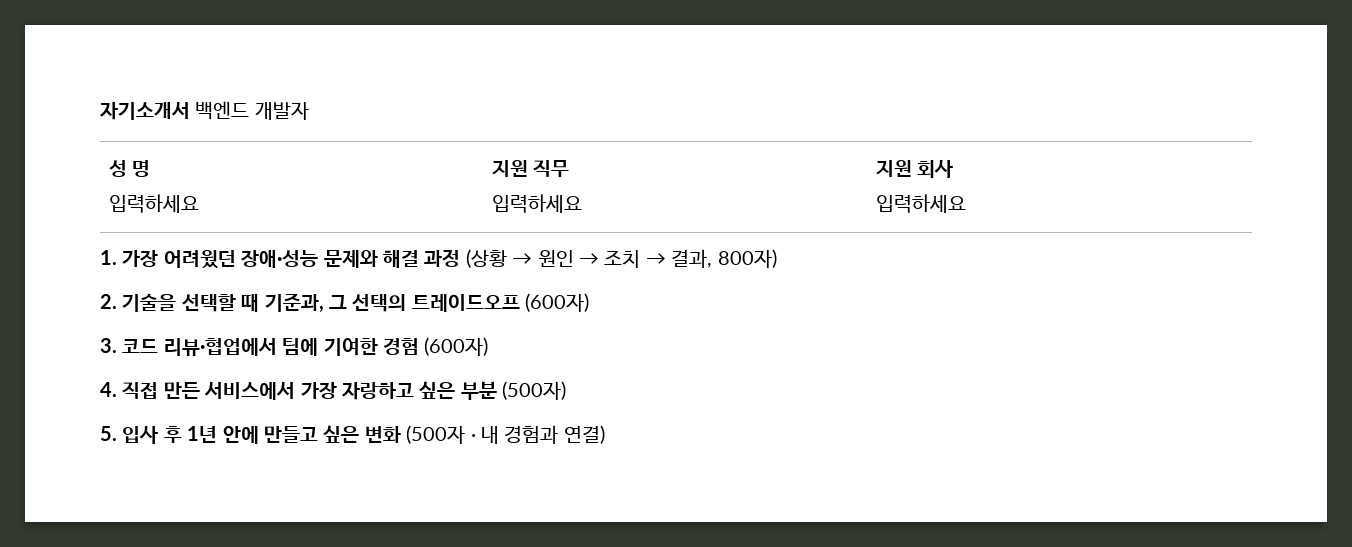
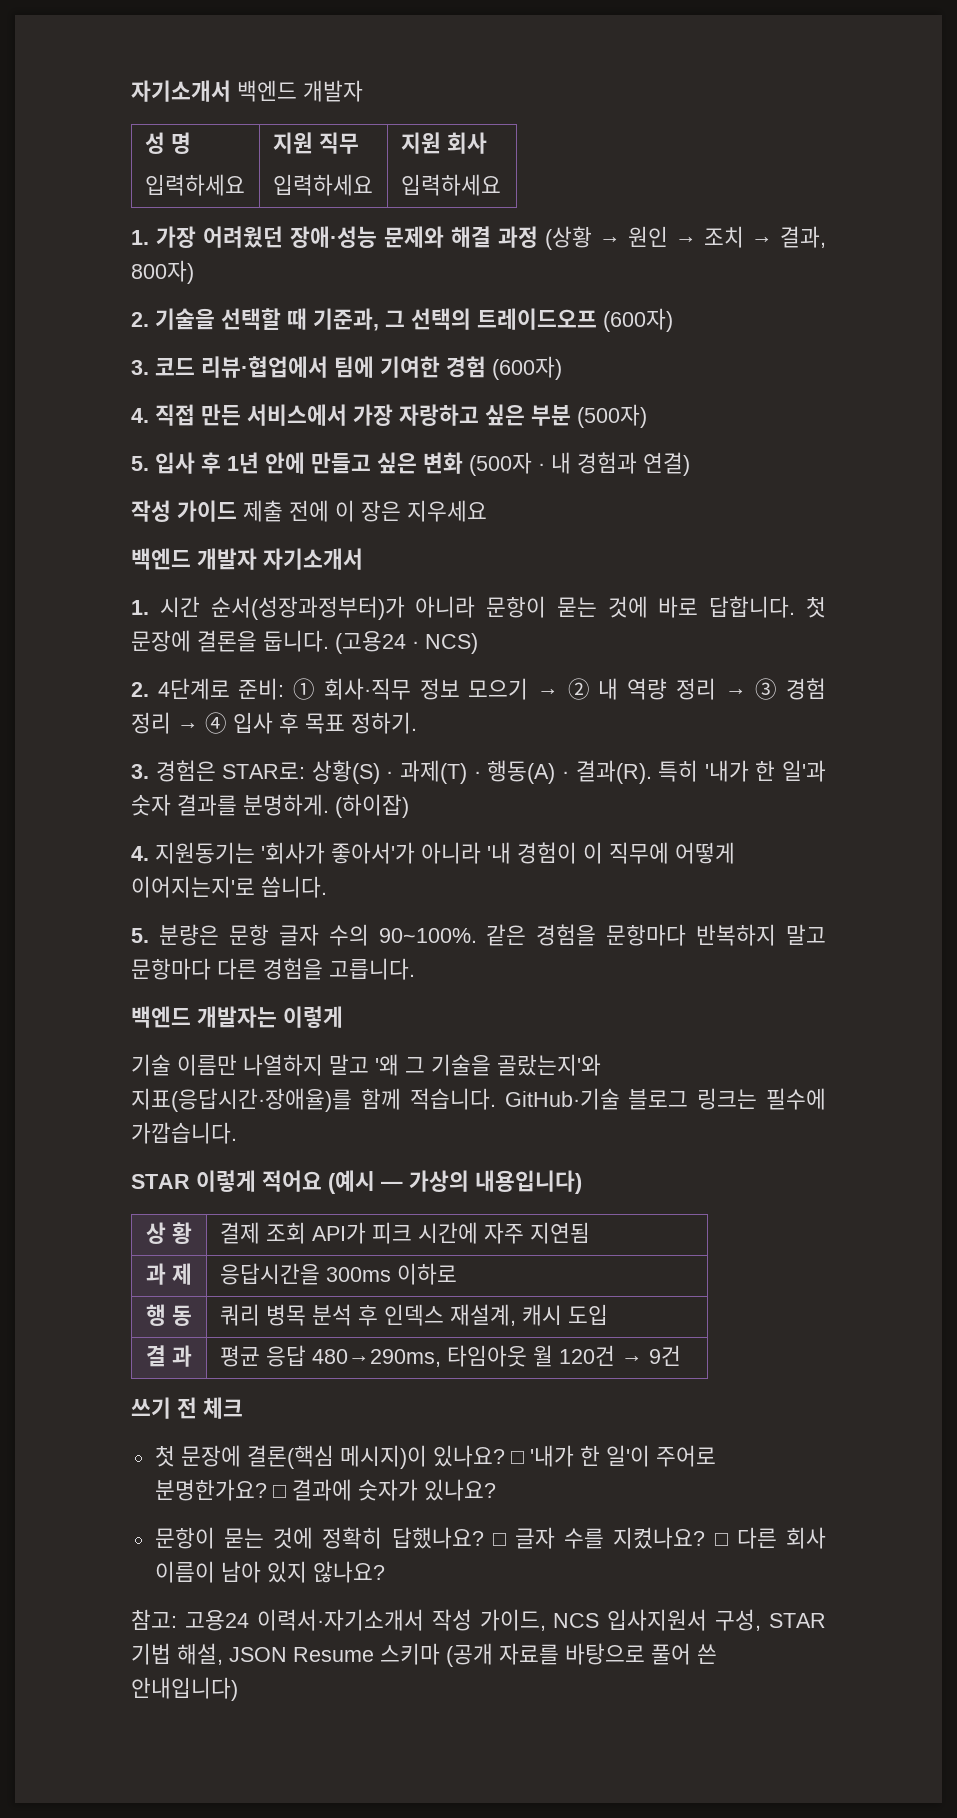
+ 작성 가이드 제출 전에 이 장은 지우세요
+ 백엔드 개발자 자기소개서
+ 1. 시간 순서(성장과정부터)가 아니라 문항이 묻는 것에 바로 답합니다. 첫 문장에 결론을 둡니다. (고용24 · NCS)
+ 2. 4단계로 준비: ① 회사·직무 정보 모으기 → ② 내 역량 정리 → ③ 경험 정리 → ④ 입사 후 목표 정하기.
+ 3. 경험은 STAR로: 상황(S) · 과제(T) · 행동(A) · 결과(R). 특히 '내가 한 일'과 숫자 결과를 분명하게. (하이잡)
+ 4. 지원동기는 '회사가 좋아서'가 아니라 '내 경험이 이 직무에 어떻게 이어지는지'로 씁니다.
+ 5. 분량은 문항 글자 수의 90~100%. 같은 경험을 문항마다 반복하지 말고 문항마다 다른 경험을 고릅니다.
+ 백엔드 개발자는 이렇게
+ 기술 이름만 나열하지 말고 '왜 그 기술을 골랐는지'와 지표(응답시간·장애율)를 함께 적습니다. GitHub·기술 블로그 링크는 필수에 가깝습니다.
+ STAR 이렇게 적어요 (예시 — 가상의 내용입니다)
+ 상 황 | 결제 조회 API가 피크 시간에 자주 지연됨
+ 과 제 | 응답시간을 300ms 이하로
+ 행 동 | 쿼리 병목 분석 후 인덱스 재설계, 캐시 도입
+ 결 과 | 평균 응답 480→290ms, 타임아웃 월 120건 → 9건
+ 쓰기 전 체크
+ 첫 문장에 결론(핵심 메시지)이 있나요? □ '내가 한 일'이 주어로 분명한가요? □ 결과에 숫자가 있나요?
+ 문항이 묻는 것에 정확히 답했나요? □ 글자 수를 지켰나요? □ 다른 회사 이름이 남아 있지 않나요?
+ 참고: 고용24 이력서·자기소개서 작성 가이드, NCS 입사지원서 구성, STAR 기법 해설, JSON Resume 스키마 (공개 자료를 바탕으로 풀어 쓴 안내입니다)

